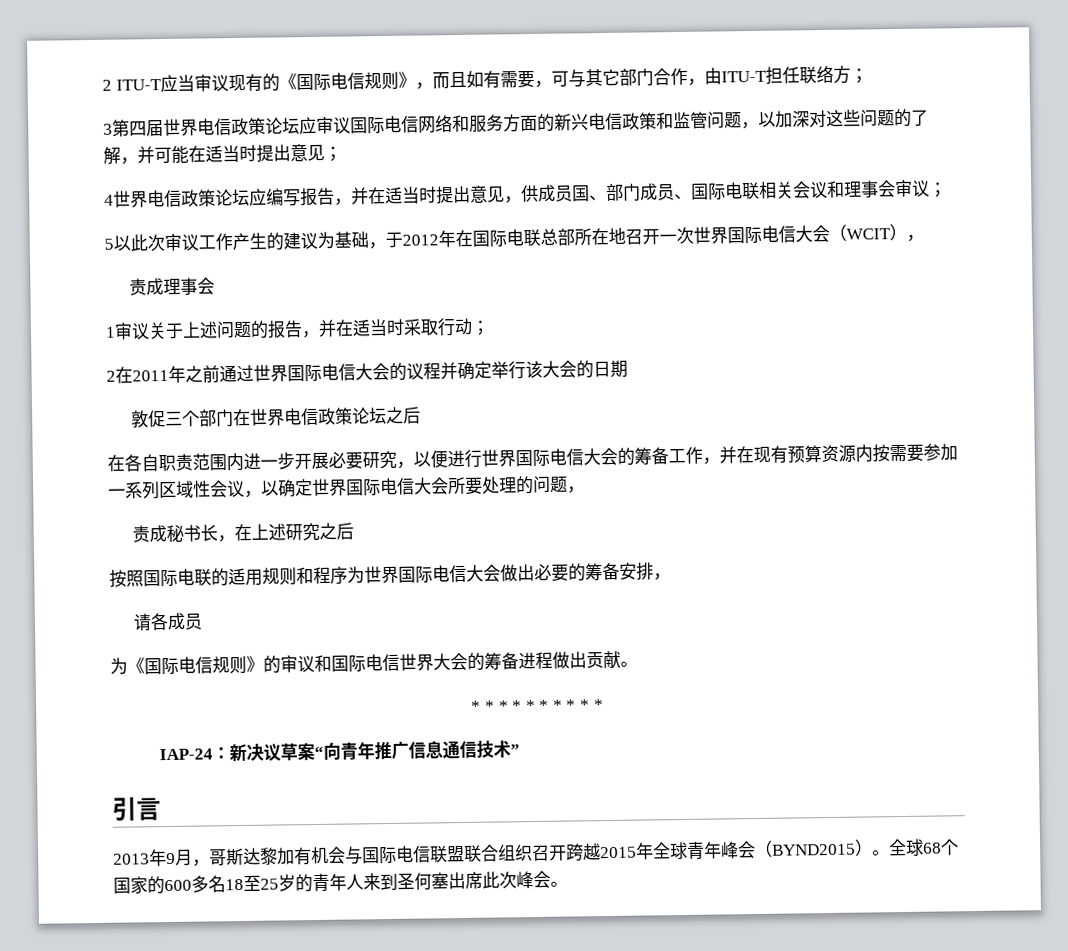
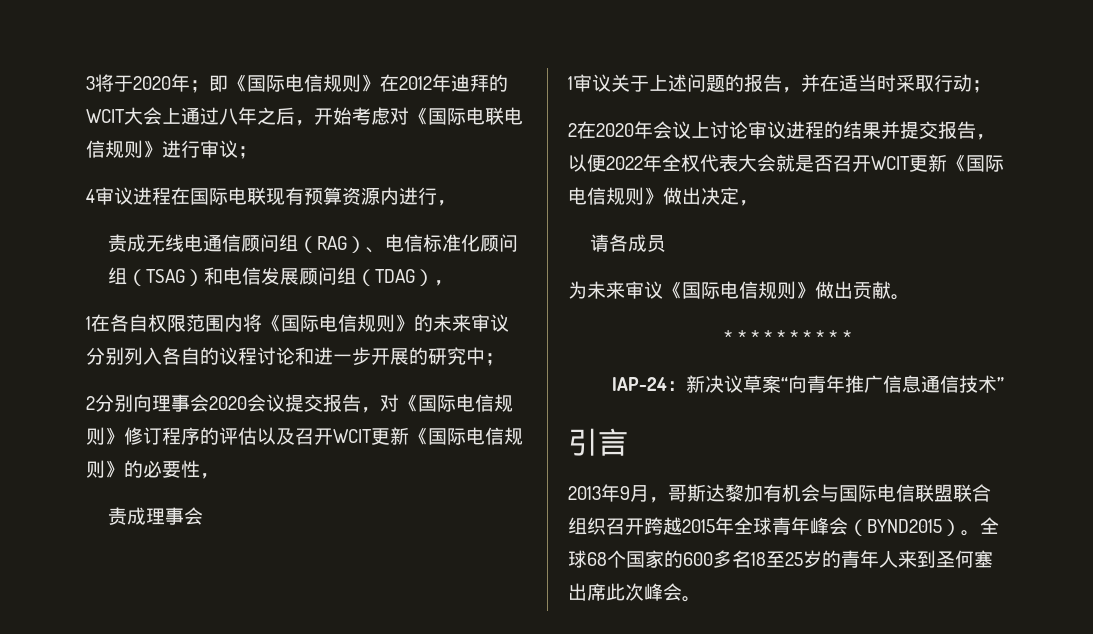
- 2 ITU-T应当审议现有的《国际电信规则》，而且如有需要，可与其它部门合作，由ITU-T担任联络方；
- 3第四届世界电信政策论坛应审议国际电信网络和服务方面的新兴电信政策和监管问题，以加深对这些问题的了解，并可能在适当时提出意见；
- 4世界电信政策论坛应编写报告，并在适当时提出意见，供成员国、部门成员、国际电联相关会议和理事会审议；
- 5以此次审议工作产生的建议为基础，于2012年在国际电联总部所在地召开一次世界国际电信大会（WCIT），
+ 3将于2020年；即《国际电信规则》在2012年迪拜的WCIT大会上通过八年之后，开始考虑对《国际电联电信规则》进行审议；
+ 4审议进程在国际电联现有预算资源内进行，
+ 责成无线电通信顾问组（RAG）、电信标准化顾问组（TSAG）和电信发展顾问组（TDAG），
+ 1在各自权限范围内将《国际电信规则》的未来审议分别列入各自的议程讨论和进一步开展的研究中；
+ 2分别向理事会2020会议提交报告，对《国际电信规则》修订程序的评估以及召开WCIT更新《国际电信规则》的必要性，
- 2在2011年之前通过世界国际电信大会的议程并确定举行该大会的日期
- 敦促三个部门在世界电信政策论坛之后
- 在各自职责范围内进一步开展必要研究，以便进行世界国际电信大会的筹备工作，并在现有预算资源内按需要参加一系列区域性会议，以确定世界国际电信大会所要处理的问题，
- 责成秘书长，在上述研究之后
- 按照国际电联的适用规则和程序为世界国际电信大会做出必要的筹备安排，
+ 2在2020年会议上讨论审议进程的结果并提交报告，以便2022年全权代表大会就是否召开WCIT更新《国际电信规则》做出决定，
- 为《国际电信规则》的审议和国际电信世界大会的筹备进程做出贡献。
+ 为未来审议《国际电信规则》做出贡献。

